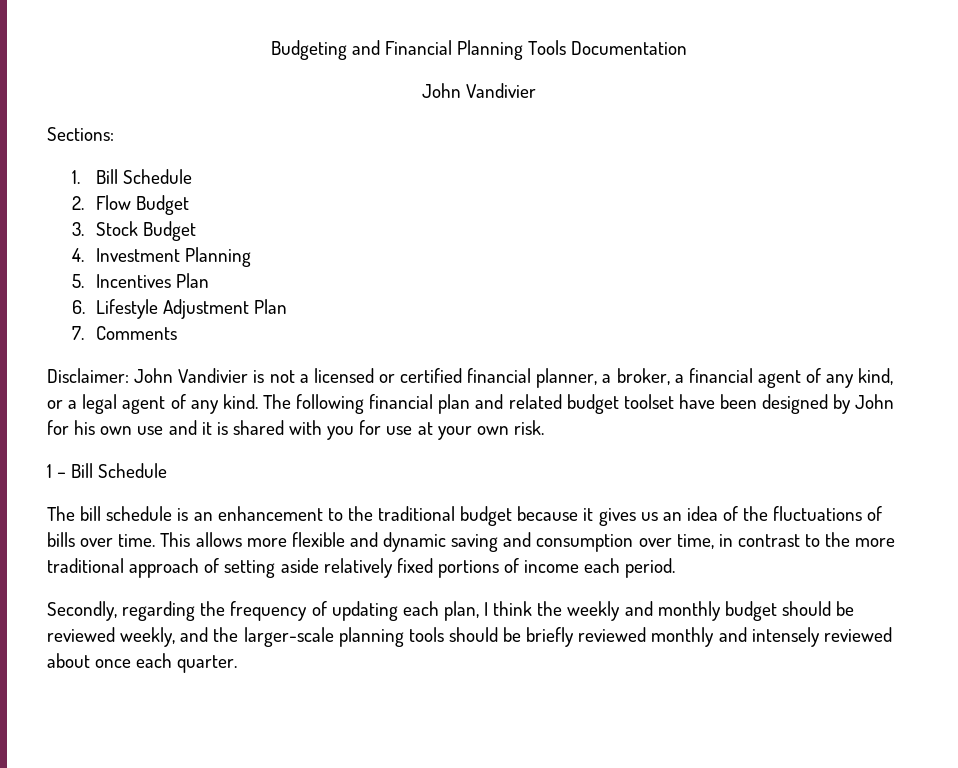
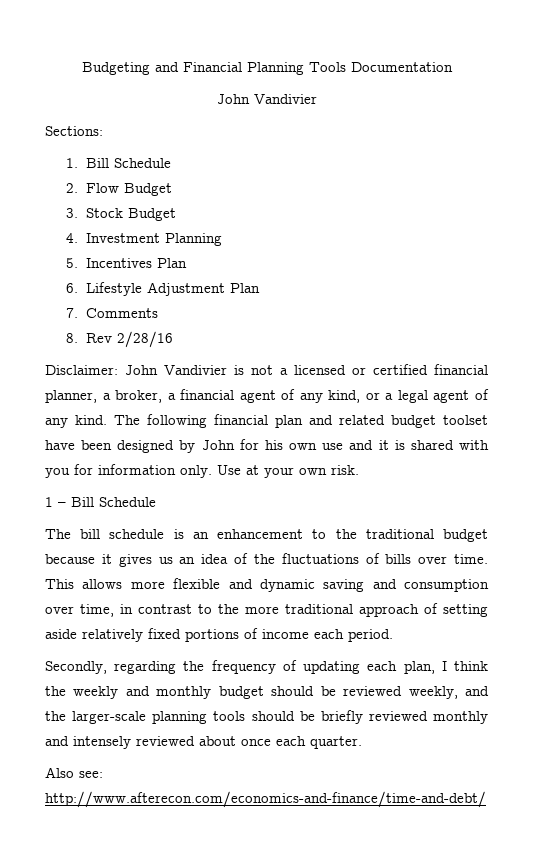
+ 8. Rev 2/28/16
- The following financial plan and related budget toolset have been designed by John for his own use and it is shared with you for use at your own risk.
+ The following financial plan and related budget toolset have been designed by John for his own use and it is shared with you for information only. Use at your own risk.
+ Also see: http://www.afterecon.com/economics-and-finance/time-and-debt/

